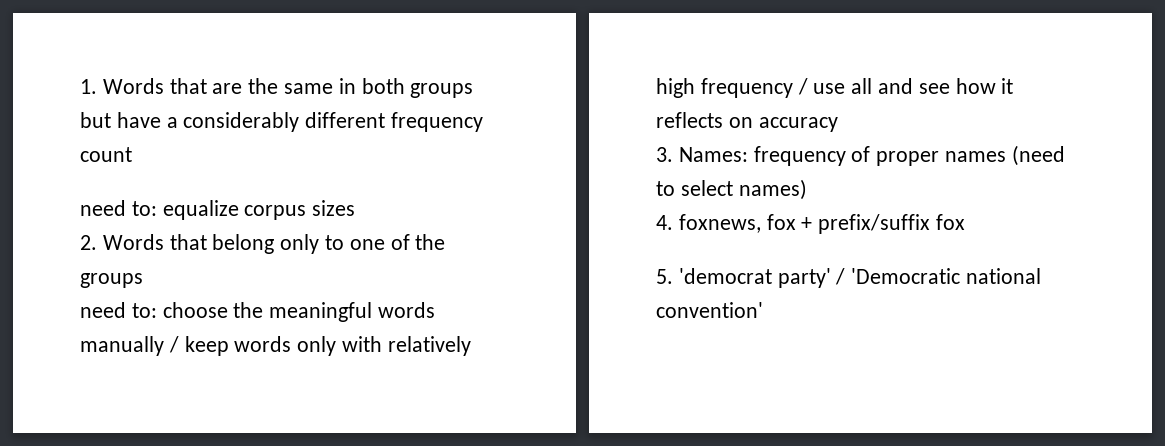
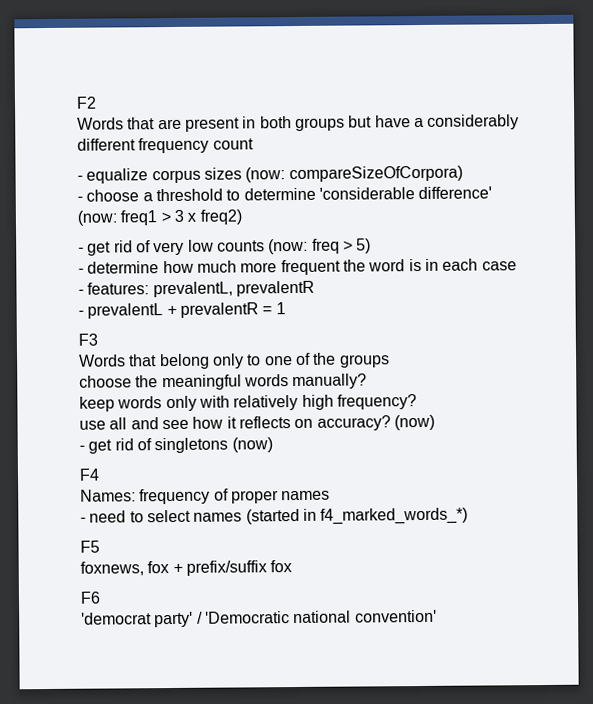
- 1. Words that are the same in both groups but have a considerably different frequency count
+ F2
+ Words that are present in both groups but have a considerably different frequency count
- need to: equalize corpus sizes
- 2. Words that belong only to one of the groups
+ - equalize corpus sizes (now: compareSizeOfCorpora)
+ - choose a threshold to determine 'considerable difference' (now: freq1 > 3 x freq2)
+ - get rid of very low counts (now: freq > 5)
+ - determine how much more frequent the word is in each case
+ - features: prevalentL, prevalentR
+ - prevalentL + prevalentR = 1
+ F3
+ Words that belong only to one of the groups
- need to: choose the meaningful words manually / keep words only with relatively high frequency / use all and see how it reflects on accuracy
- 3. Names: frequency of proper names (need to select names)
- 4. foxnews, fox + prefix/suffix fox
+ choose the meaningful words manually?
+ keep words only with relatively high frequency?
+ use all and see how it reflects on accuracy? (now)
+ - get rid of singletons (now)
+ F4
+ Names: frequency of proper names
+ - need to select names (started in f4_marked_words_*)
+ F5
+ foxnews, fox + prefix/suffix fox
- 5. 'democrat party' / 'Democratic national convention'
+ F6
+ 'democrat party' / 'Democratic national convention'

